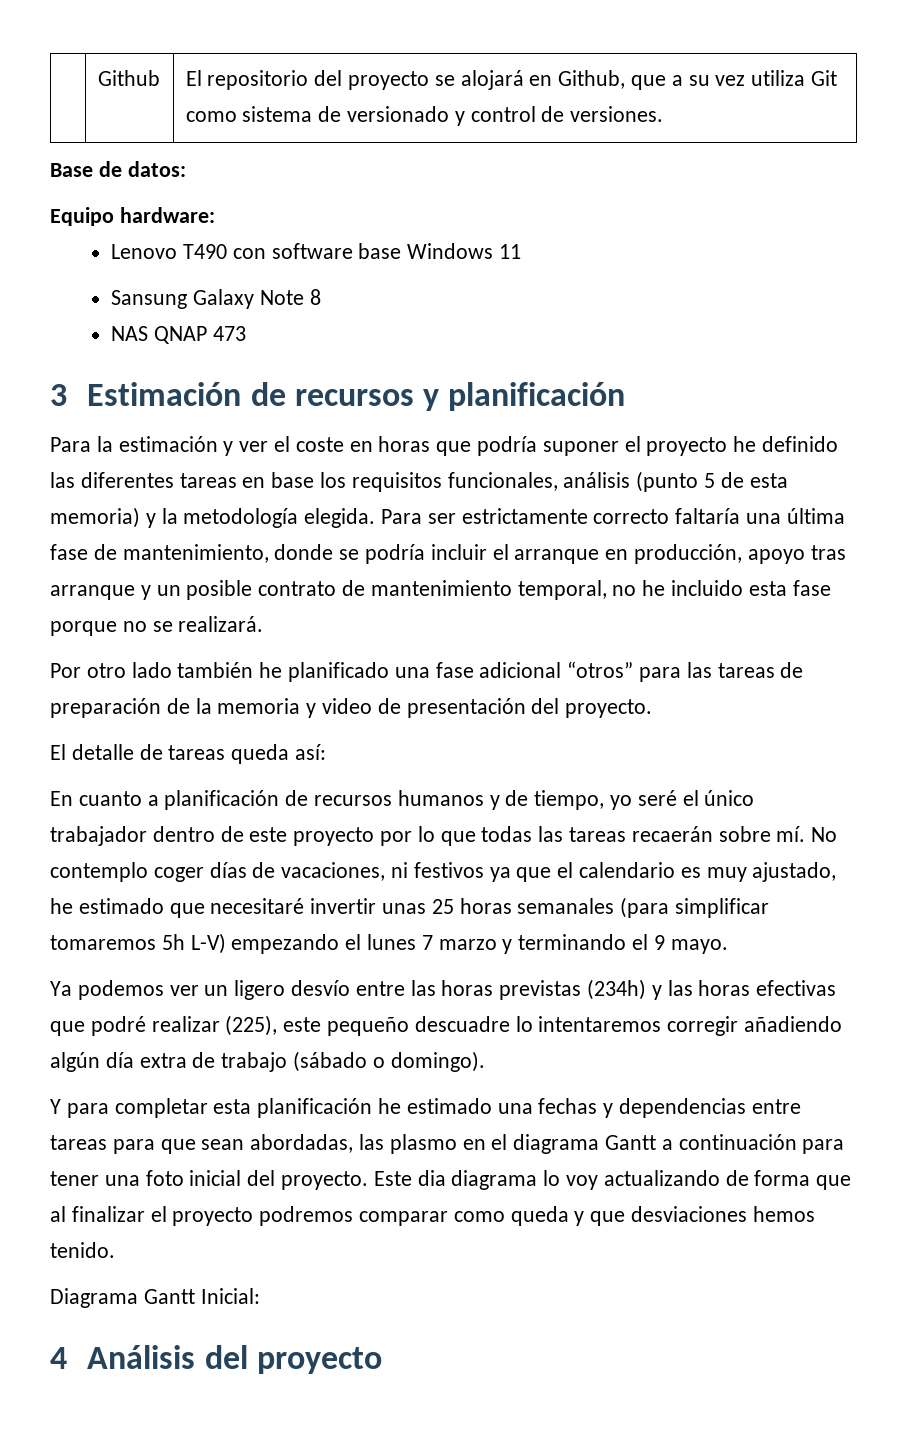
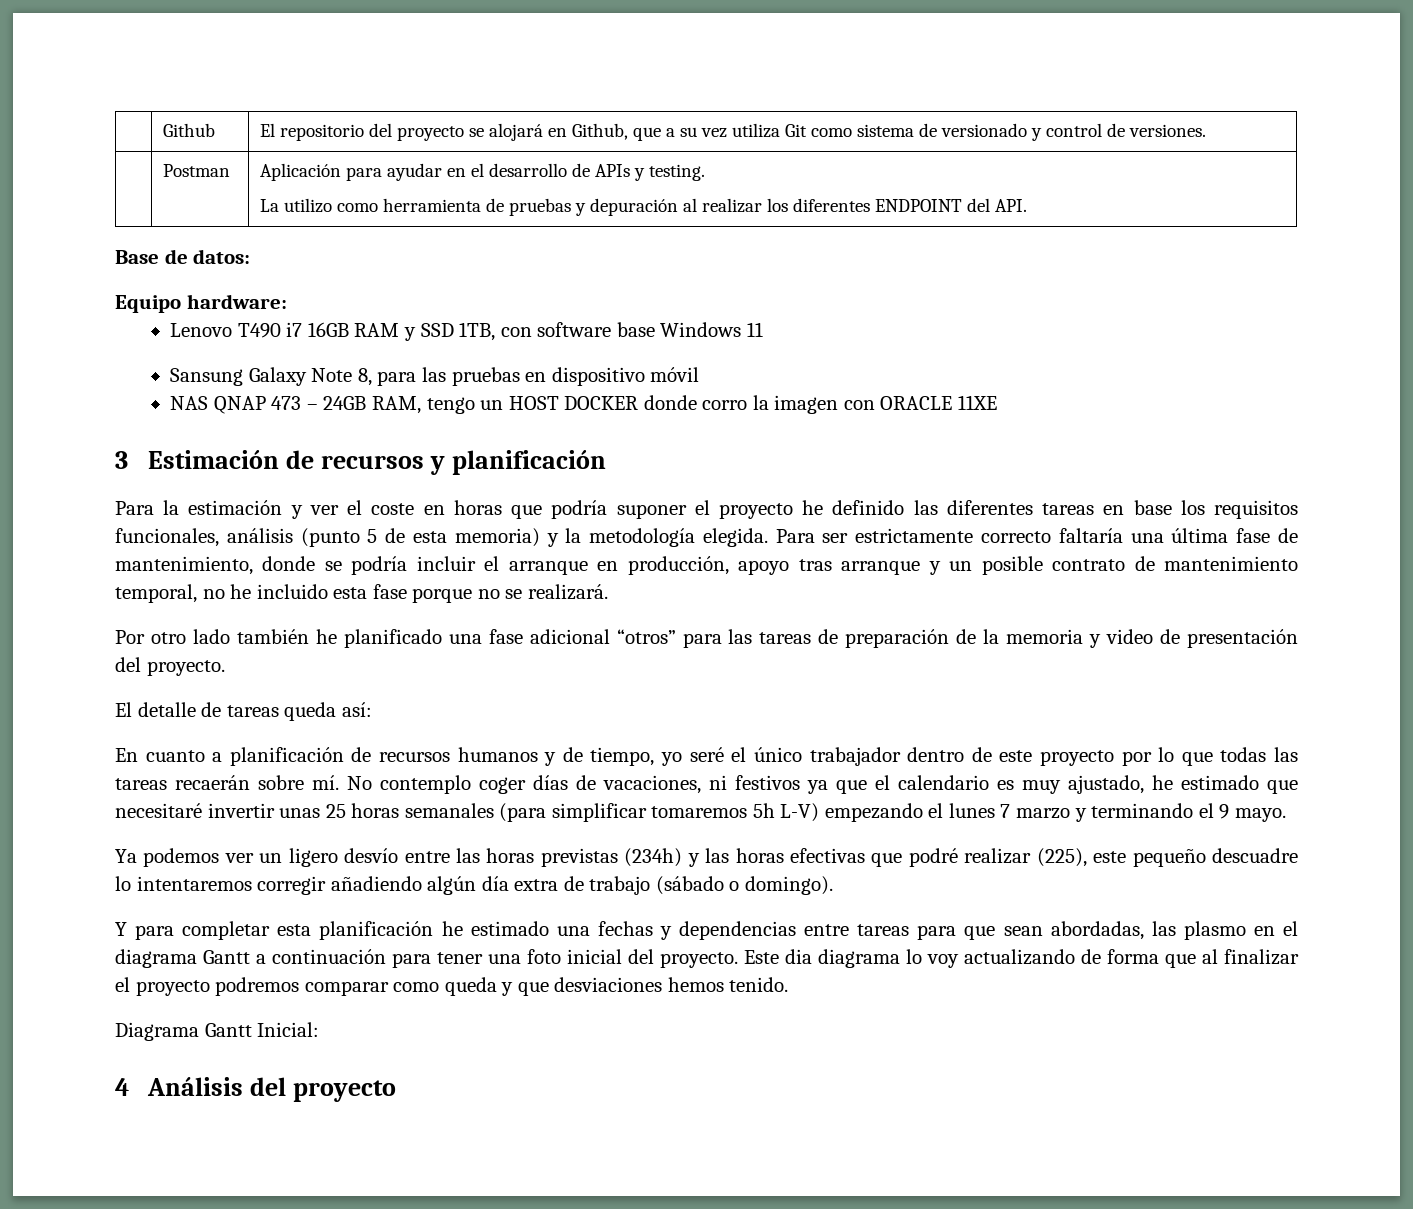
+ | Postman | Aplicación para ayudar en el desarrollo de APIs y testing.
+ La utilizo como herramienta de pruebas y depuración al realizar los diferentes ENDPOINT del API.
- Lenovo T490 con software base Windows 11
+ Lenovo T490 i7 16GB RAM y SSD 1TB, con software base Windows 11
- Sansung Galaxy Note 8
- NAS QNAP 473
+ Sansung Galaxy Note 8, para las pruebas en dispositivo móvil
+ NAS QNAP 473 – 24GB RAM, tengo un HOST DOCKER donde corro la imagen con ORACLE 11XE

